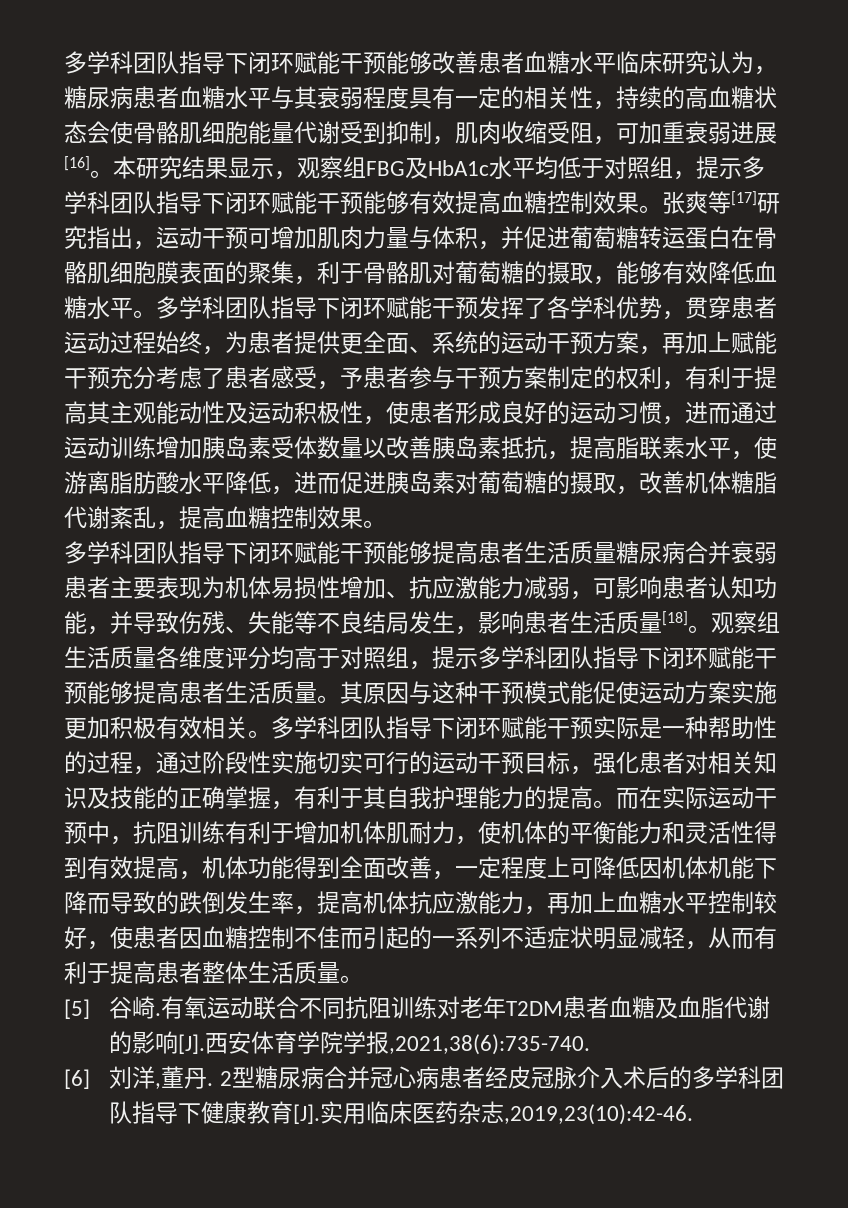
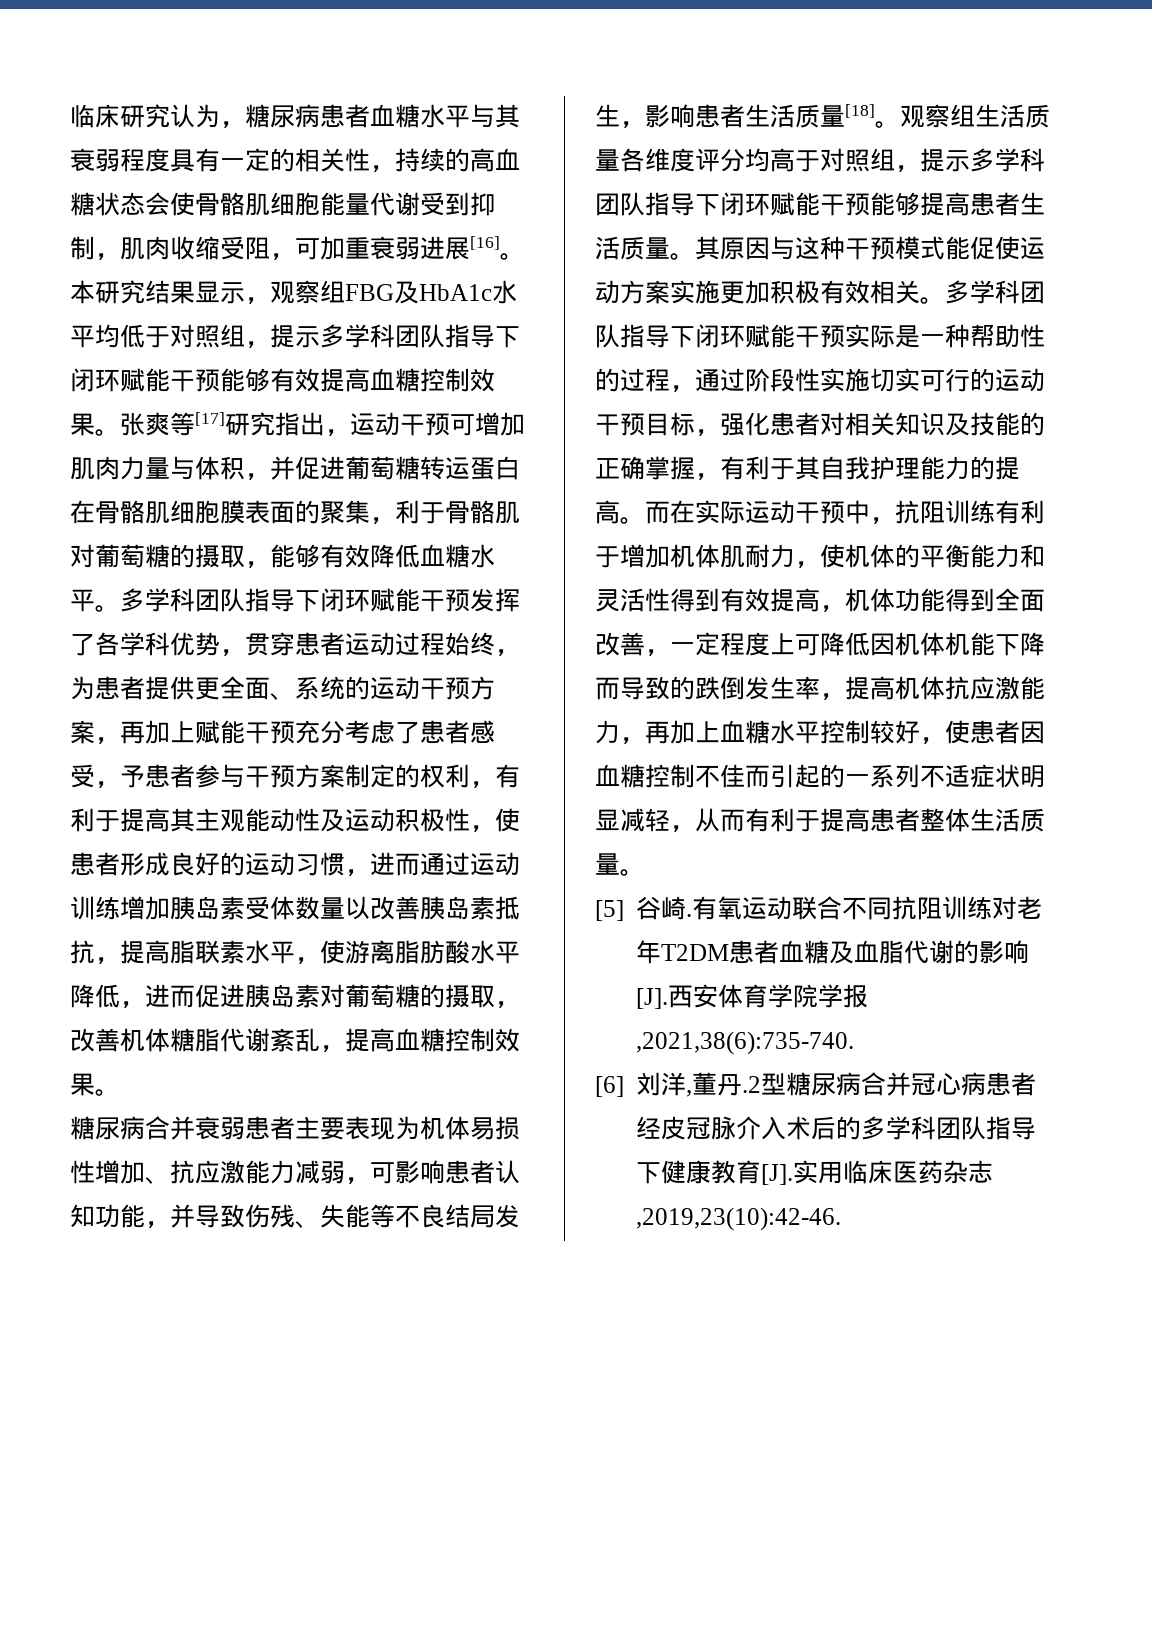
- 多学科团队指导下闭环赋能干预能够改善患者血糖水平临床研究认为，糖尿病患者血糖水平与其衰弱程度具有一定的相关性，持续的高血糖状态会使骨骼肌细胞能量代谢受到抑制，肌肉收缩受阻，可加重衰弱进展[16]。
+ 临床研究认为，糖尿病患者血糖水平与其衰弱程度具有一定的相关性，持续的高血糖状态会使骨骼肌细胞能量代谢受到抑制，肌肉收缩受阻，可加重衰弱进展[16]。
- 多学科团队指导下闭环赋能干预能够提高患者生活质量糖尿病合并衰弱患者主要表现为机体易损性增加、抗应激能力减弱，可影响患者认知功能，并导致伤残、失能等不良结局发生，影响患者生活质量[18]。
+ 糖尿病合并衰弱患者主要表现为机体易损性增加、抗应激能力减弱，可影响患者认知功能，并导致伤残、失能等不良结局发生，影响患者生活质量[18]。
- [6]刘洋,董丹. 2型糖尿病合并冠心病患者经皮冠脉介入术后的多学科团队指导下健康教育[J].实用临床医药杂志,2019,23(10):42-46.
+ [6]刘洋,董丹.2型糖尿病合并冠心病患者经皮冠脉介入术后的多学科团队指导下健康教育[J].实用临床医药杂志,2019,23(10):42-46.

